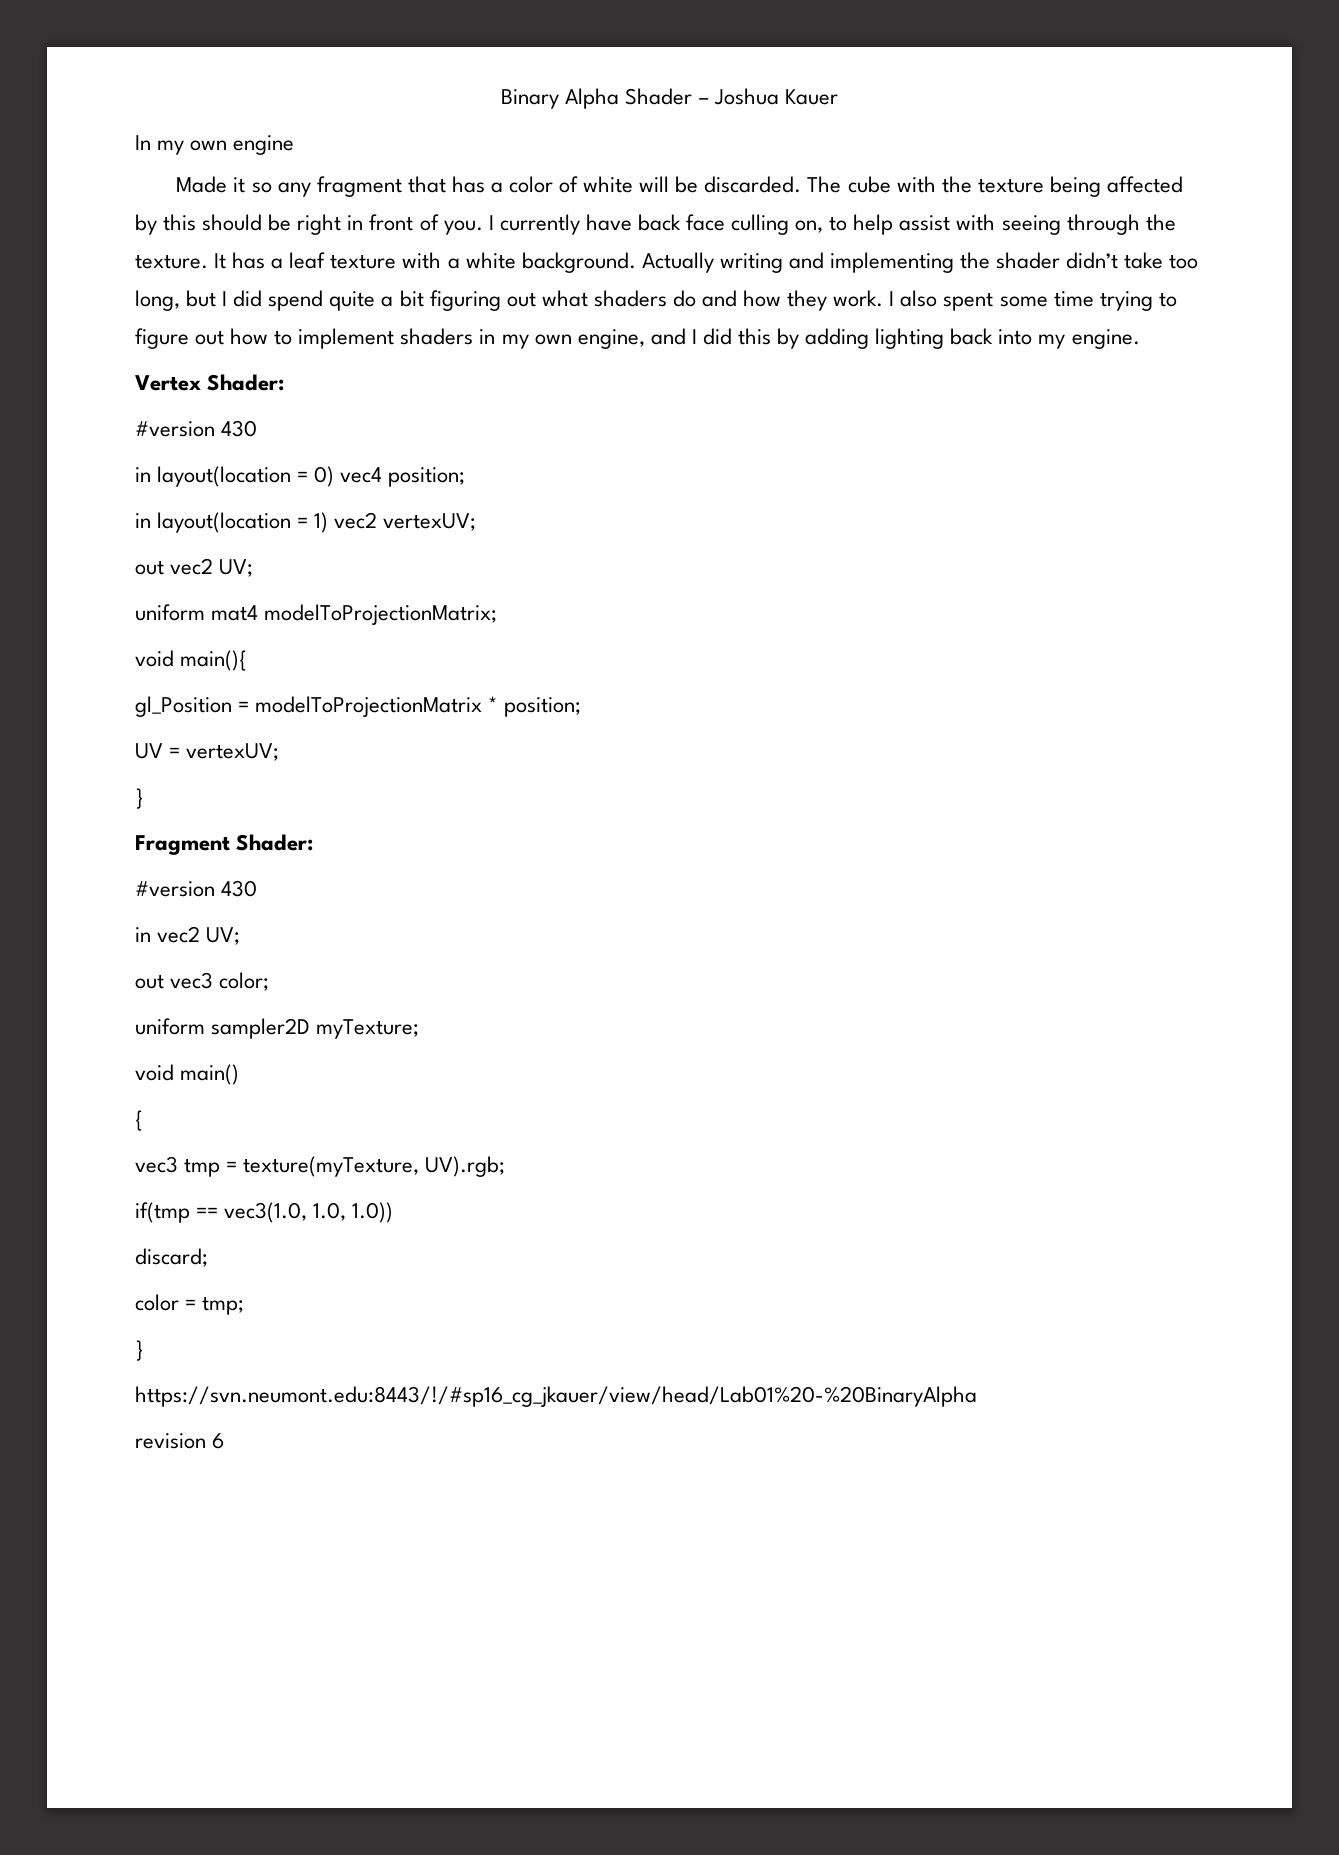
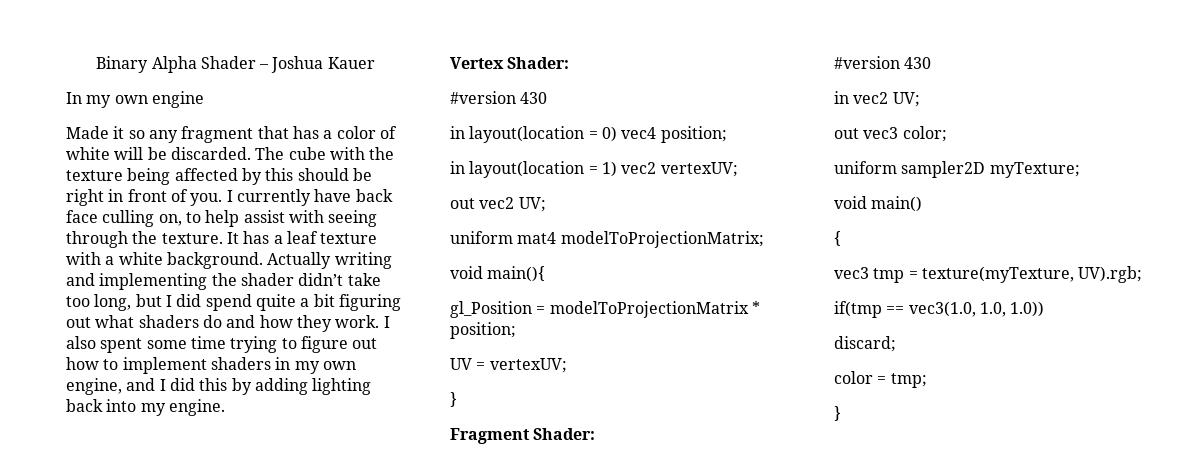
- https://svn.neumont.edu:8443/!/#sp16_cg_jkauer/view/head/Lab01%20-%20BinaryAlpha
- revision 6

